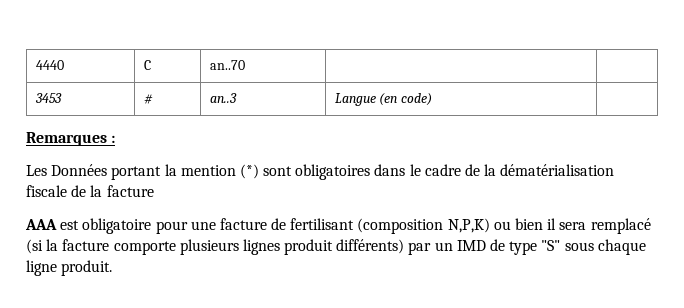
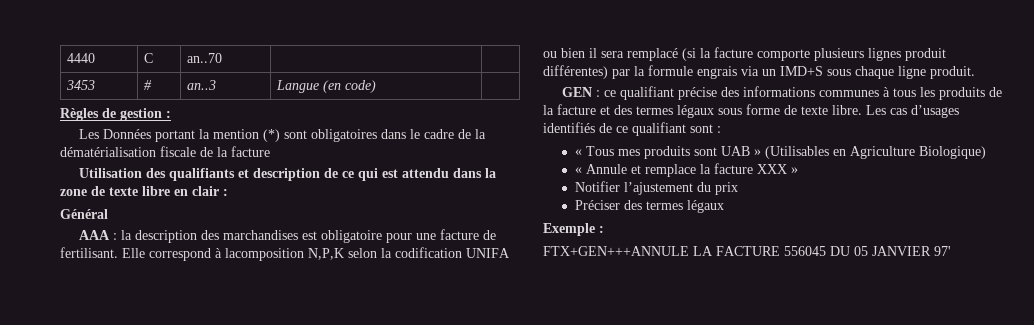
- Remarques :
+ Règles de gestion :
- AAA est obligatoire pour une facture de fertilisant (composition N,P,K) ou bien il sera remplacé (si la facture comporte plusieurs lignes produit différents) par un IMD de type "S" sous chaque ligne produit.
+ Utilisation des qualifiants et description de ce qui est attendu dans la zone de texte libre en clair :
+ Général
+ AAA : la description des marchandises est obligatoire pour une facture de fertilisant. Elle correspond à lacomposition N,P,K selon la codification UNIFA ou bien il sera remplacé (si la facture comporte plusieurs lignes produit différentes) par la formule engrais via un IMD+S sous chaque ligne produit.
+ GEN : ce qualifiant précise des informations communes à tous les produits de la facture et des termes légaux sous forme de texte libre. Les cas d’usages identifiés de ce qualifiant sont :
+ « Tous mes produits sont UAB » (Utilisables en Agriculture Biologique)
+ « Annule et remplace la facture XXX »
+ Notifier l’ajustement du prix
+ Préciser des termes légaux
+ Exemple :
+ FTX+GEN+++ANNULE LA FACTURE 556045 DU 05 JANVIER 97'

